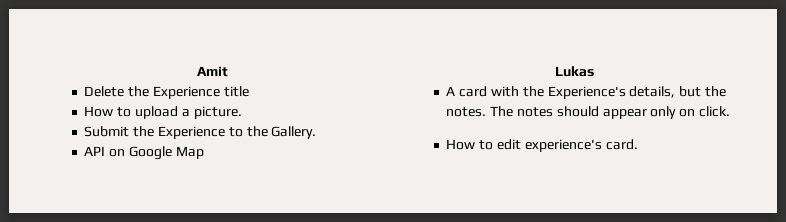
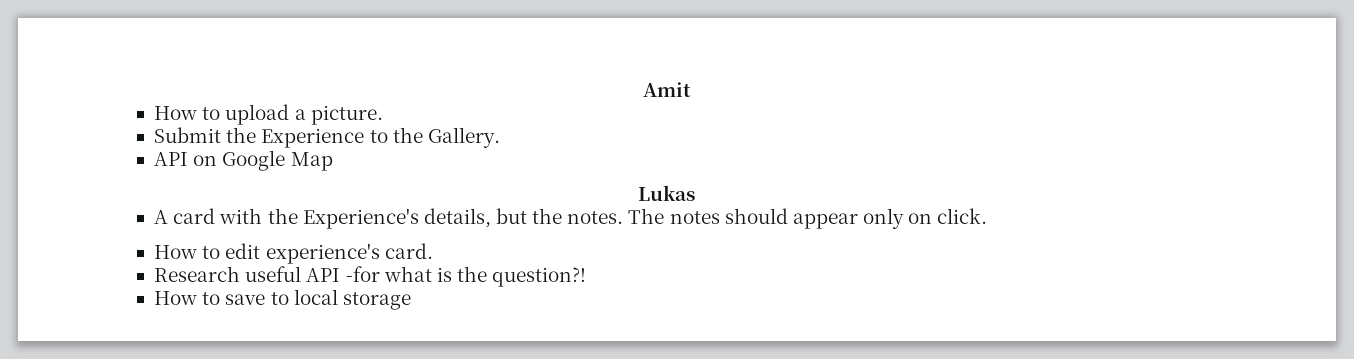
- Delete the Experience title
+ Research useful API -for what is the question?!
+ How to save to local storage

